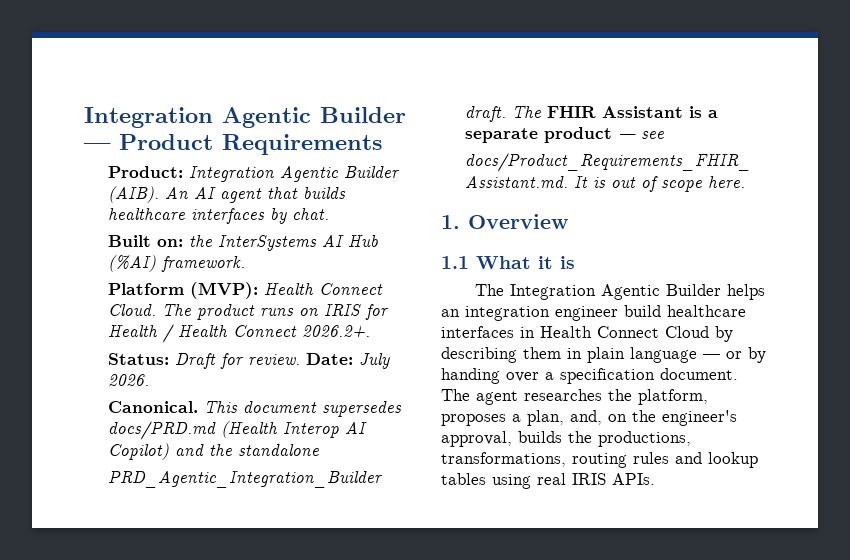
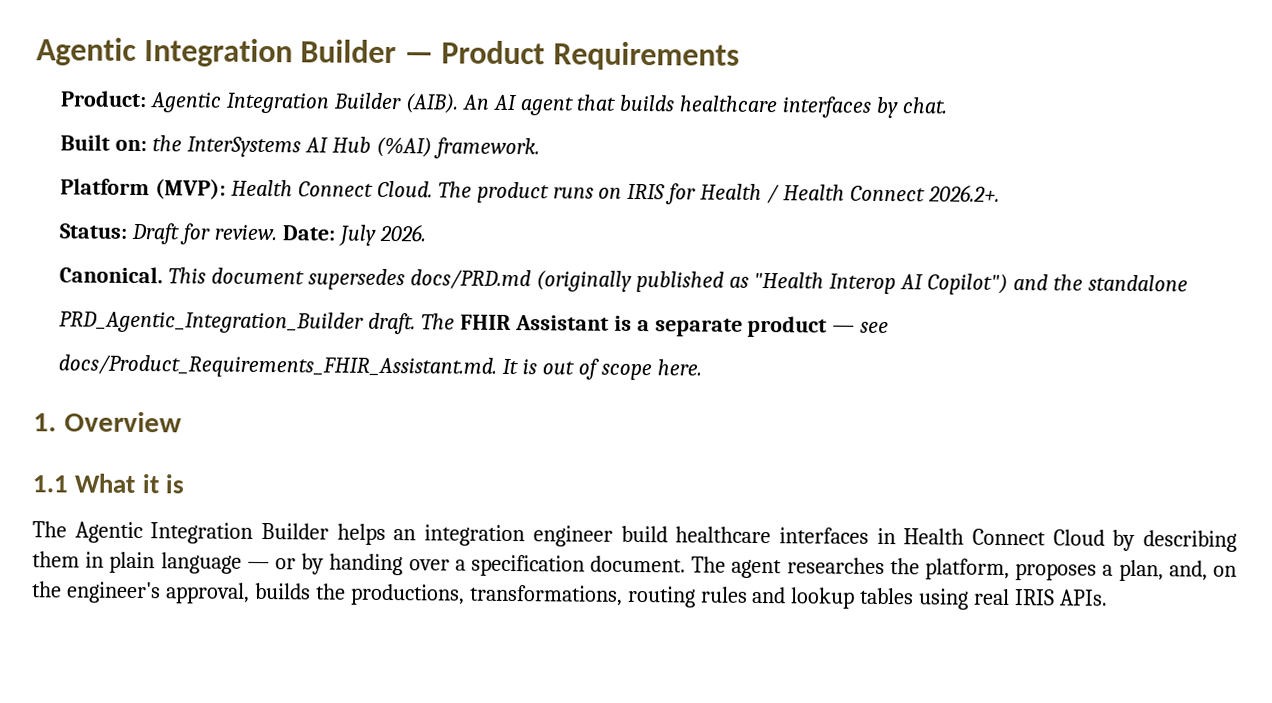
- Integration Agentic Builder — Product Requirements
+ Agentic Integration Builder — Product Requirements
- Product: Integration Agentic Builder (AIB).
+ Product: Agentic Integration Builder (AIB).
- This document supersedes docs/PRD.md (Health Interop AI Copilot) and the standalone
+ This document supersedes docs/PRD.md (originally published as "Health Interop AI Copilot") and the standalone
- The Integration Agentic Builder helps an integration engineer build healthcare interfaces in Health Connect Cloud by describing them in plain language — or by handing over a specification document.
+ The Agentic Integration Builder helps an integration engineer build healthcare interfaces in Health Connect Cloud by describing them in plain language — or by handing over a specification document.

